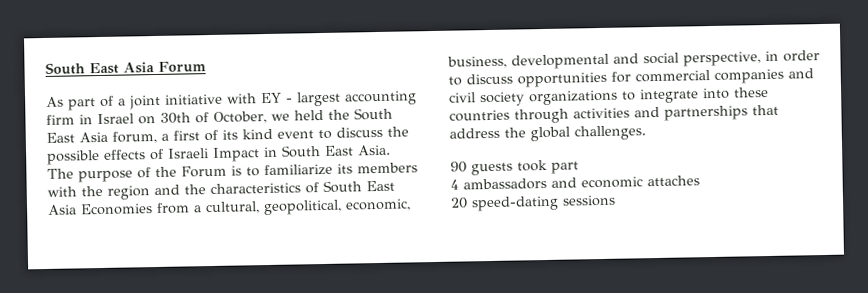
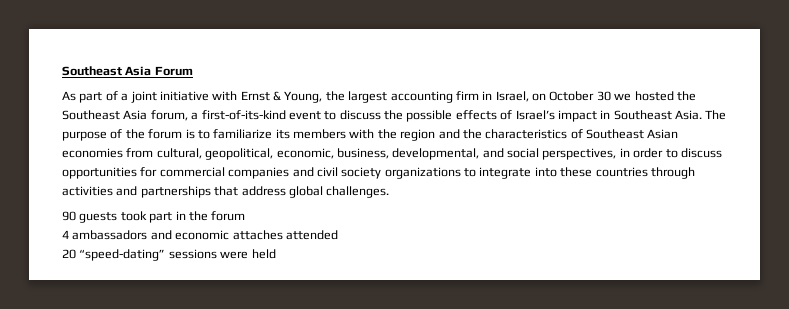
- South East Asia Forum
+ Southeast Asia Forum
- As part of a joint initiative with EY - largest accounting firm in Israel on 30th of October, we held the South East Asia forum, a first of its kind event to discuss the possible effects of Israeli Impact in South East Asia.
+ As part of a joint initiative with Ernst & Young, the largest accounting firm in Israel, on October 30 we hosted the Southeast Asia forum, a first-of-its-kind event to discuss the possible effects of Israel’s impact in Southeast Asia.
- The purpose of the Forum is to familiarize its members with the region and the characteristics of South East Asia Economies from a cultural, geopolitical, economic, business, developmental and social perspective, in order to discuss opportunities for commercial companies and civil society organizations to integrate into these countries through activities and partnerships that address the global challenges.
+ The purpose of the forum is to familiarize its members with the region and the characteristics of Southeast Asian economies from cultural, geopolitical, economic, business, developmental, and social perspectives, in order to discuss opportunities for commercial companies and civil society organizations to integrate into these countries through activities and partnerships that address global challenges.
- 90 guests took part
+ 90 guests took part in the forum
- 4 ambassadors and economic attaches
+ 4 ambassadors and economic attaches attended
- 20 speed-dating sessions
+ 20 “speed-dating” sessions were held

